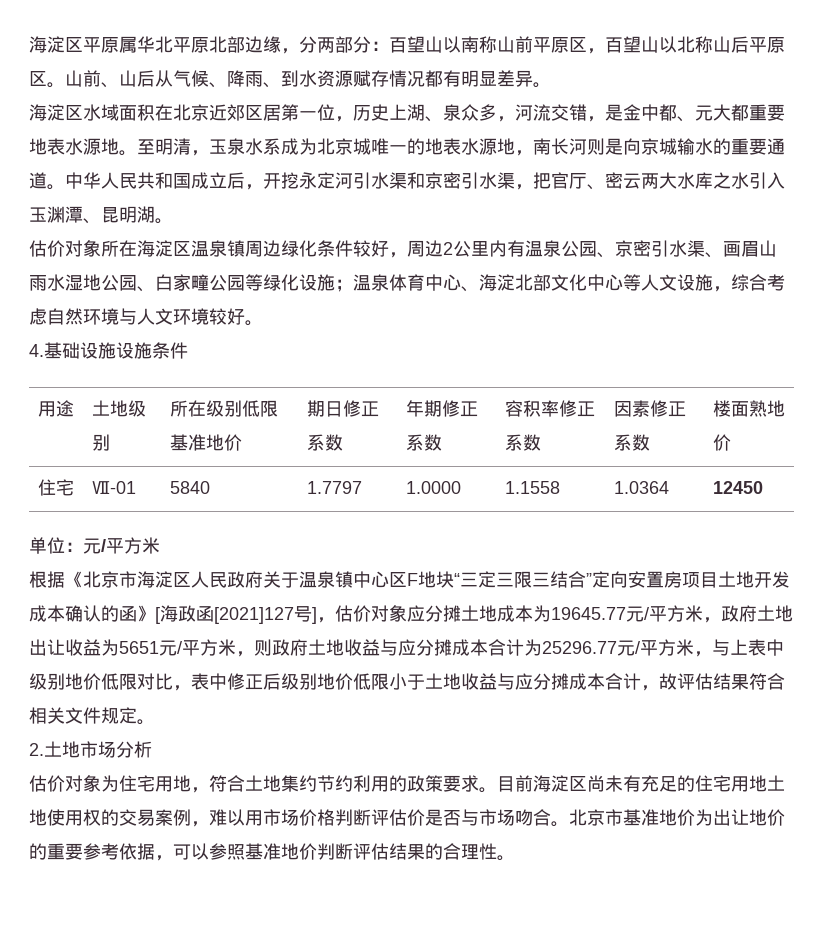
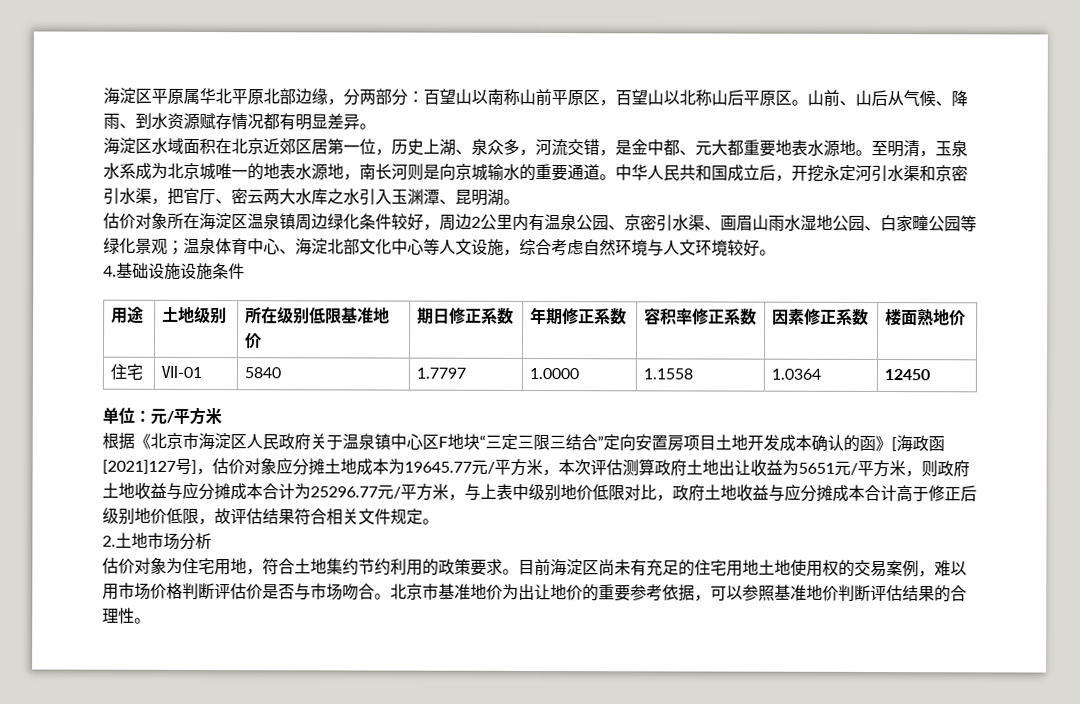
- 估价对象所在海淀区温泉镇周边绿化条件较好，周边2公里内有温泉公园、京密引水渠、画眉山雨水湿地公园、白家疃公园等绿化设施；温泉体育中心、海淀北部文化中心等人文设施，综合考虑自然环境与人文环境较好。
+ 估价对象所在海淀区温泉镇周边绿化条件较好，周边2公里内有温泉公园、京密引水渠、画眉山雨水湿地公园、白家疃公园等绿化景观；温泉体育中心、海淀北部文化中心等人文设施，综合考虑自然环境与人文环境较好。
- 根据《北京市海淀区人民政府关于温泉镇中心区F地块“三定三限三结合”定向安置房项目土地开发成本确认的函》[海政函[2021]127号]，估价对象应分摊土地成本为19645.77元/平方米，政府土地出让收益为5651元/平方米，则政府土地收益与应分摊成本合计为25296.77元/平方米，与上表中级别地价低限对比，表中修正后级别地价低限小于土地收益与应分摊成本合计，故评估结果符合相关文件规定。
+ 根据《北京市海淀区人民政府关于温泉镇中心区F地块“三定三限三结合”定向安置房项目土地开发成本确认的函》[海政函[2021]127号]，估价对象应分摊土地成本为19645.77元/平方米，本次评估测算政府土地出让收益为5651元/平方米，则政府土地收益与应分摊成本合计为25296.77元/平方米，与上表中级别地价低限对比，政府土地收益与应分摊成本合计高于修正后级别地价低限，故评估结果符合相关文件规定。

